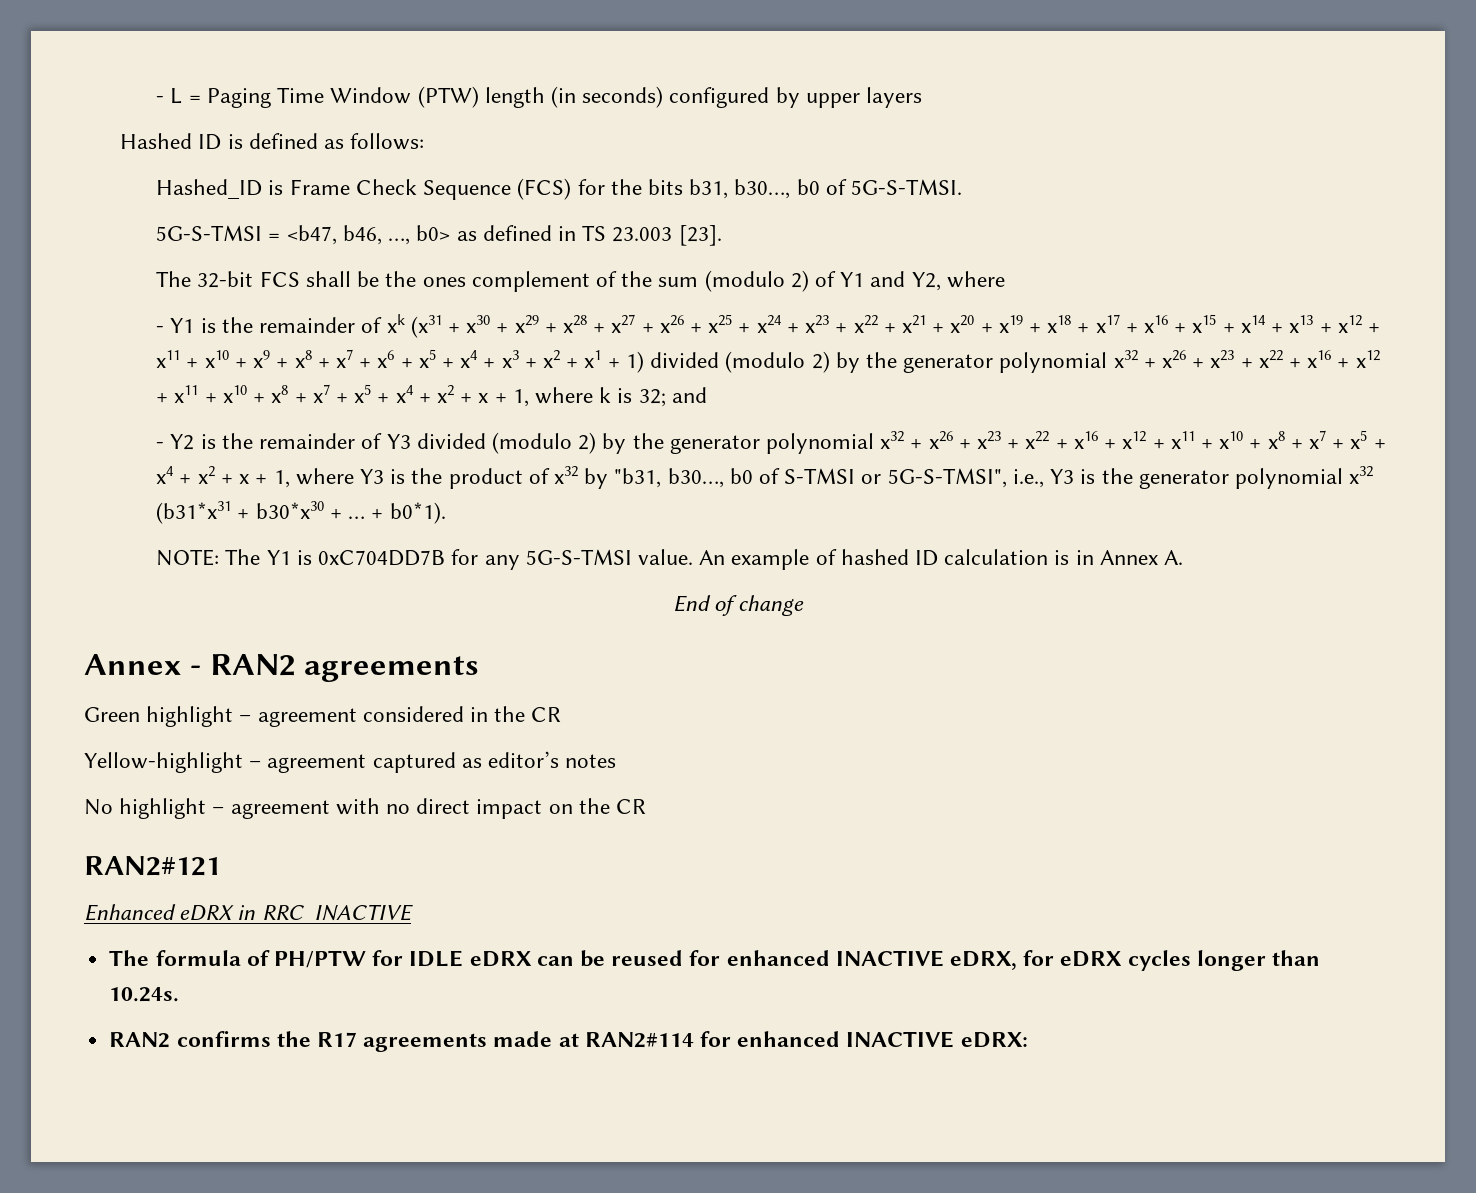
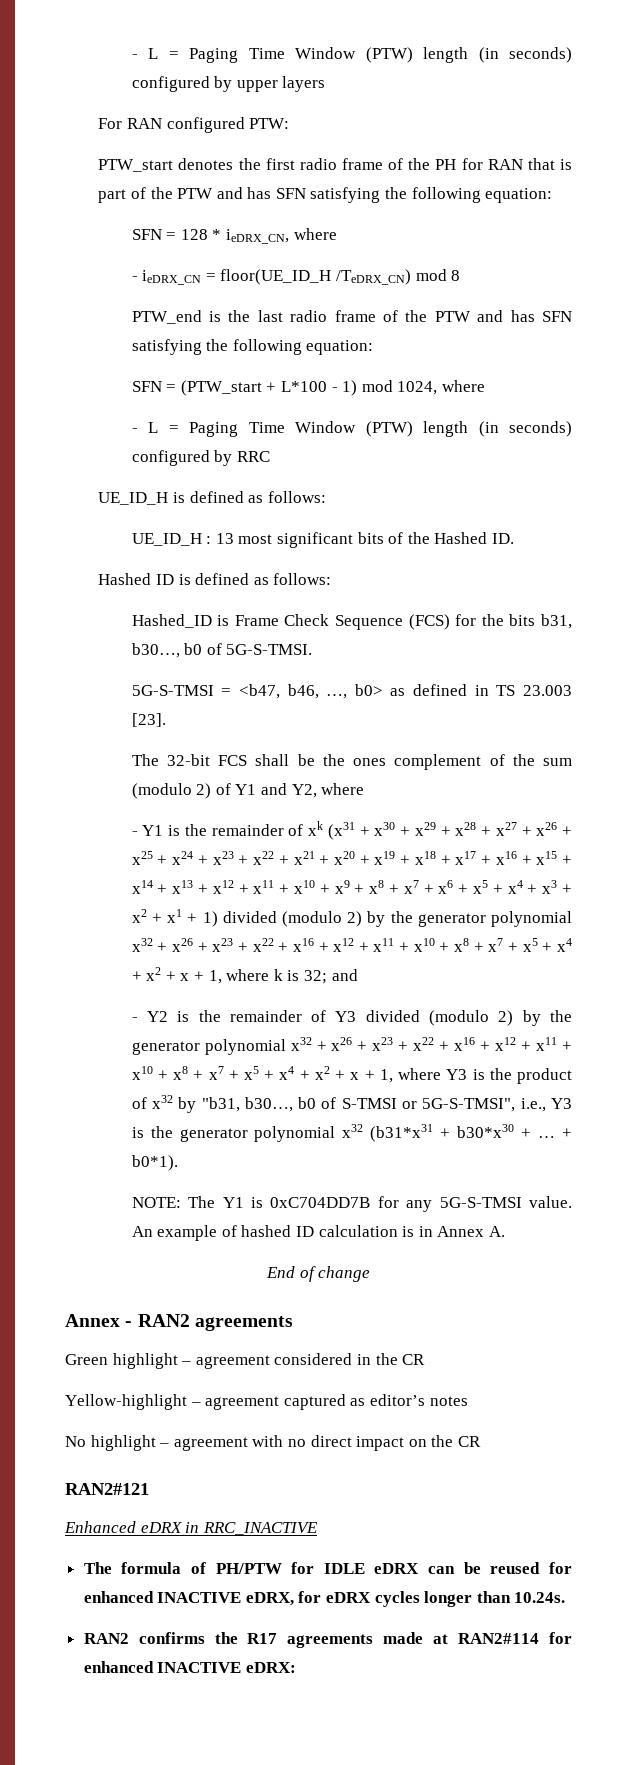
+ For RAN configured PTW:
+ PTW_start denotes the first radio frame of the PH for RAN that is part of the PTW and has SFN satisfying the following equation:
+ SFN = 128 * ieDRX_CN, where
+ - ieDRX_CN = floor(UE_ID_H /TeDRX_CN) mod 8
+ PTW_end is the last radio frame of the PTW and has SFN satisfying the following equation:
+ SFN = (PTW_start + L*100 - 1) mod 1024, where
+ - L = Paging Time Window (PTW) length (in seconds) configured by RRC
+ UE_ID_H is defined as follows:
+ UE_ID_H : 13 most significant bits of the Hashed ID.

